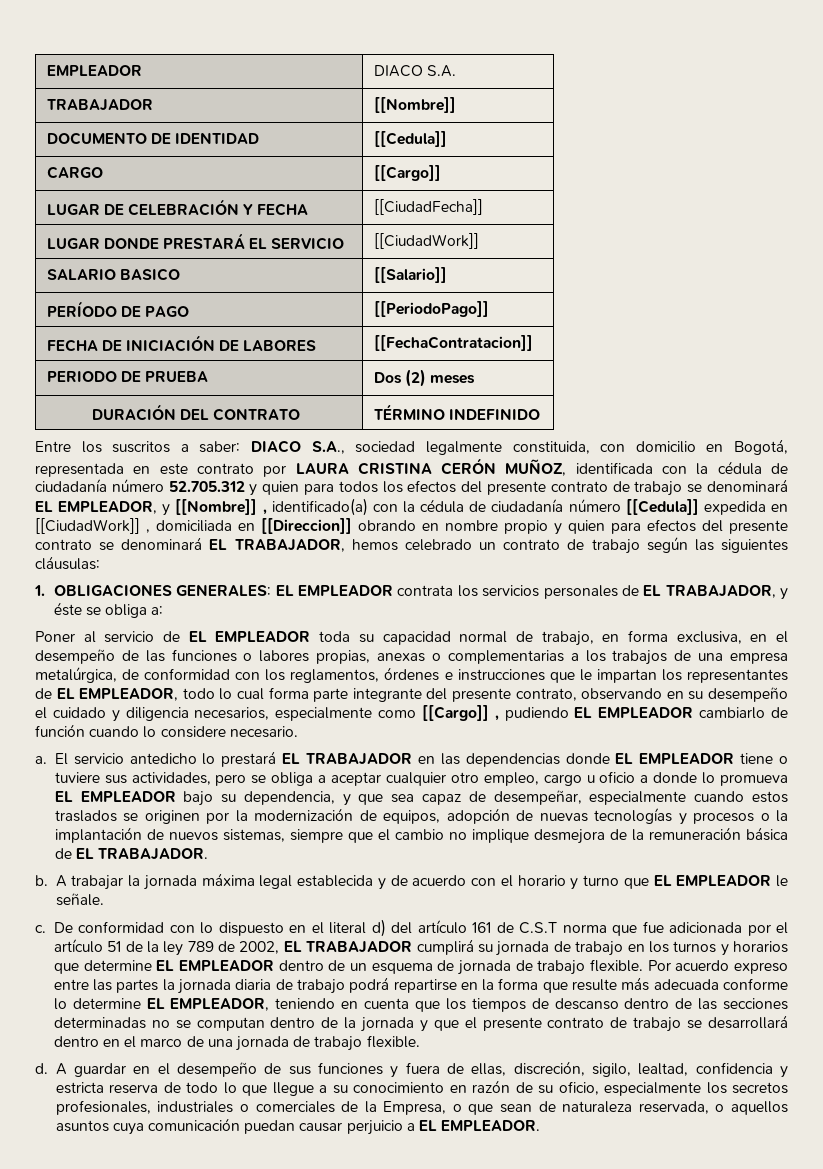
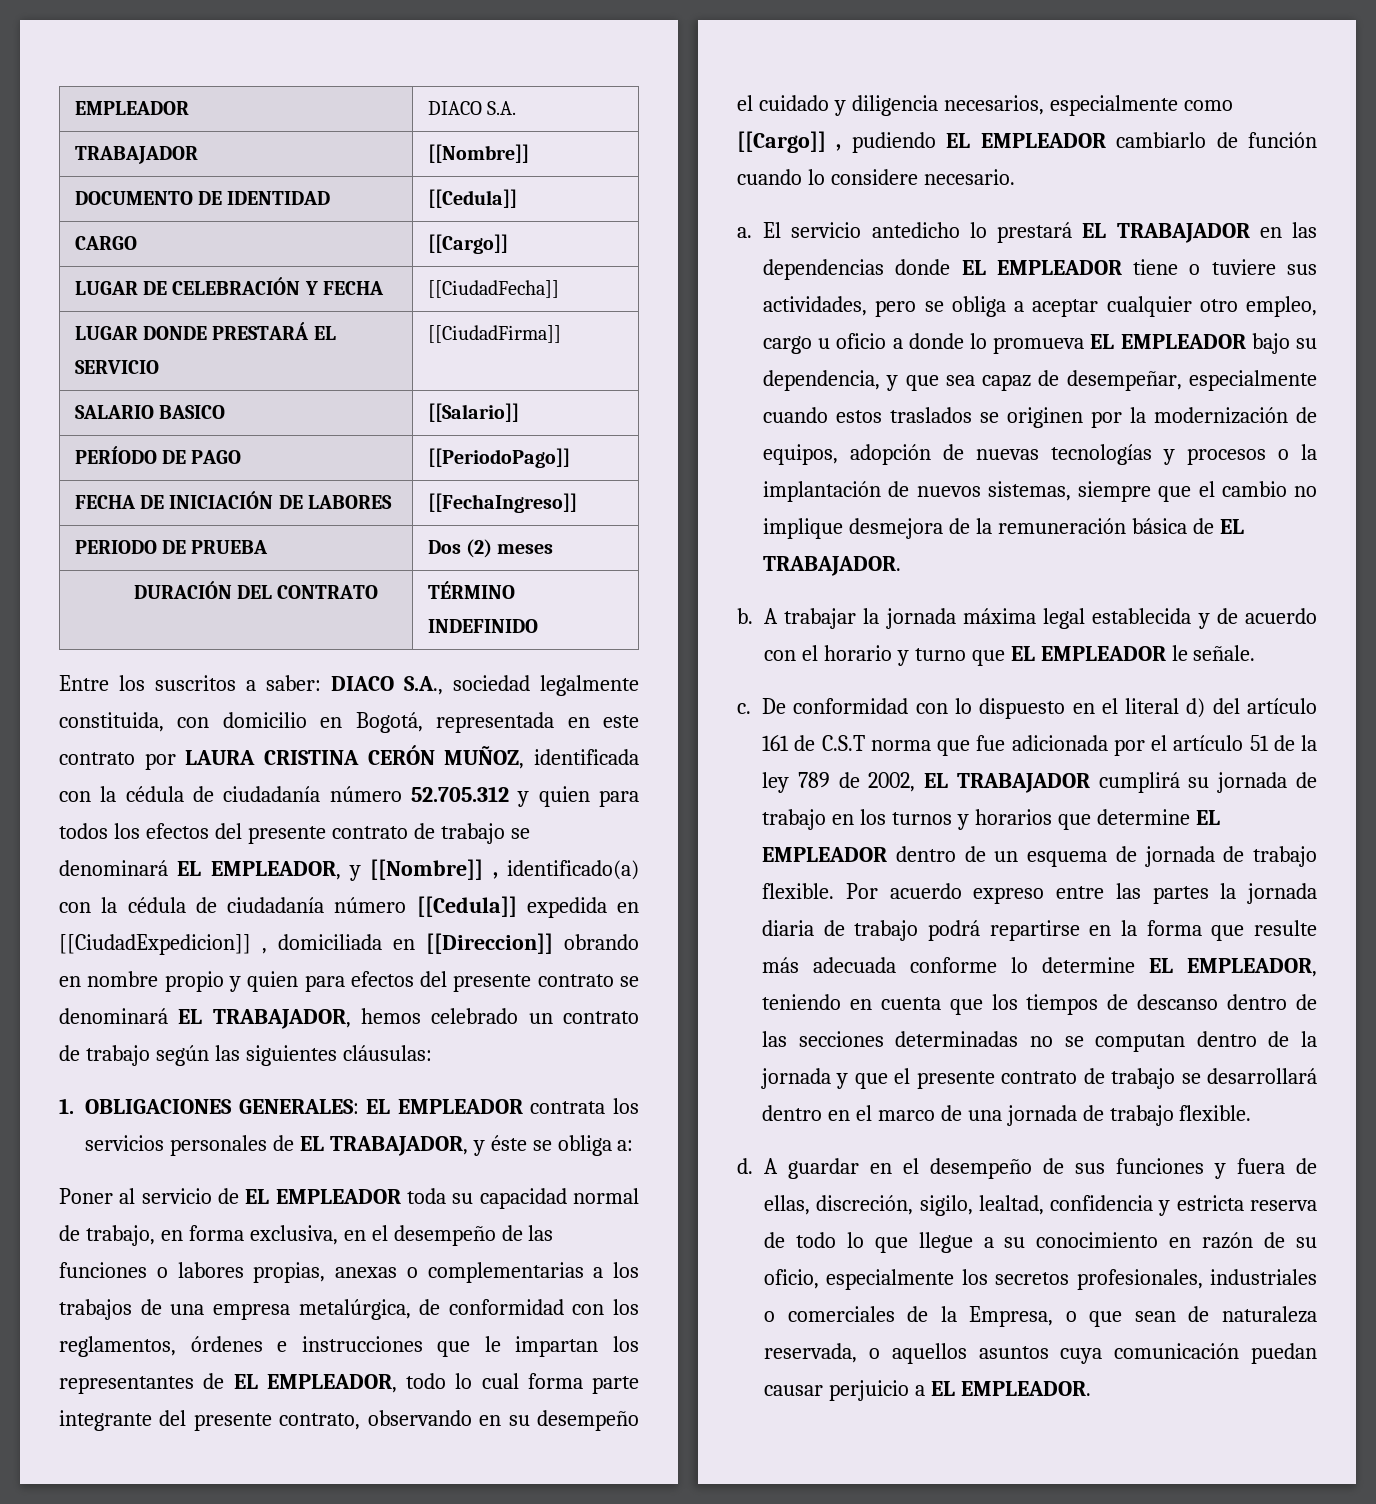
- LUGAR DONDE PRESTARÁ EL SERVICIO | [[CiudadWork]]
+ LUGAR DONDE PRESTARÁ EL SERVICIO | [[CiudadFirma]]
- FECHA DE INICIACIÓN DE LABORES | [[FechaContratacion]]
+ FECHA DE INICIACIÓN DE LABORES | [[FechaIngreso]]
- DIACO S.A., sociedad legalmente constituida, con domicilio en Bogotá, representada en este contrato por LAURA CRISTINA CERÓN MUÑOZ, identificada con la cédula de ciudadanía número 52.705.312 y quien para todos los efectos del presente contrato de trabajo se denominará EL EMPLEADOR, y [[Nombre]] , identificado(a) con la cédula de ciudadanía número [[Cedula]] expedida en [[CiudadWork]] , domiciliada en [[Direccion]] obrando en nombre propio y quien para efectos del presente contrato se denominará EL TRABAJADOR, hemos celebrado un contrato de trabajo según las siguientes cláusulas:
+ DIACO S.A., sociedad legalmente constituida, con domicilio en Bogotá, representada en este contrato por LAURA CRISTINA CERÓN MUÑOZ, identificada con la cédula de ciudadanía número 52.705.312 y quien para todos los efectos del presente contrato de trabajo se denominará EL EMPLEADOR, y [[Nombre]] , identificado(a) con la cédula de ciudadanía número [[Cedula]] expedida en [[CiudadExpedicion]] , domiciliada en [[Direccion]] obrando en nombre propio y quien para efectos del presente contrato se denominará EL TRABAJADOR, hemos celebrado un contrato de trabajo según las siguientes cláusulas:

